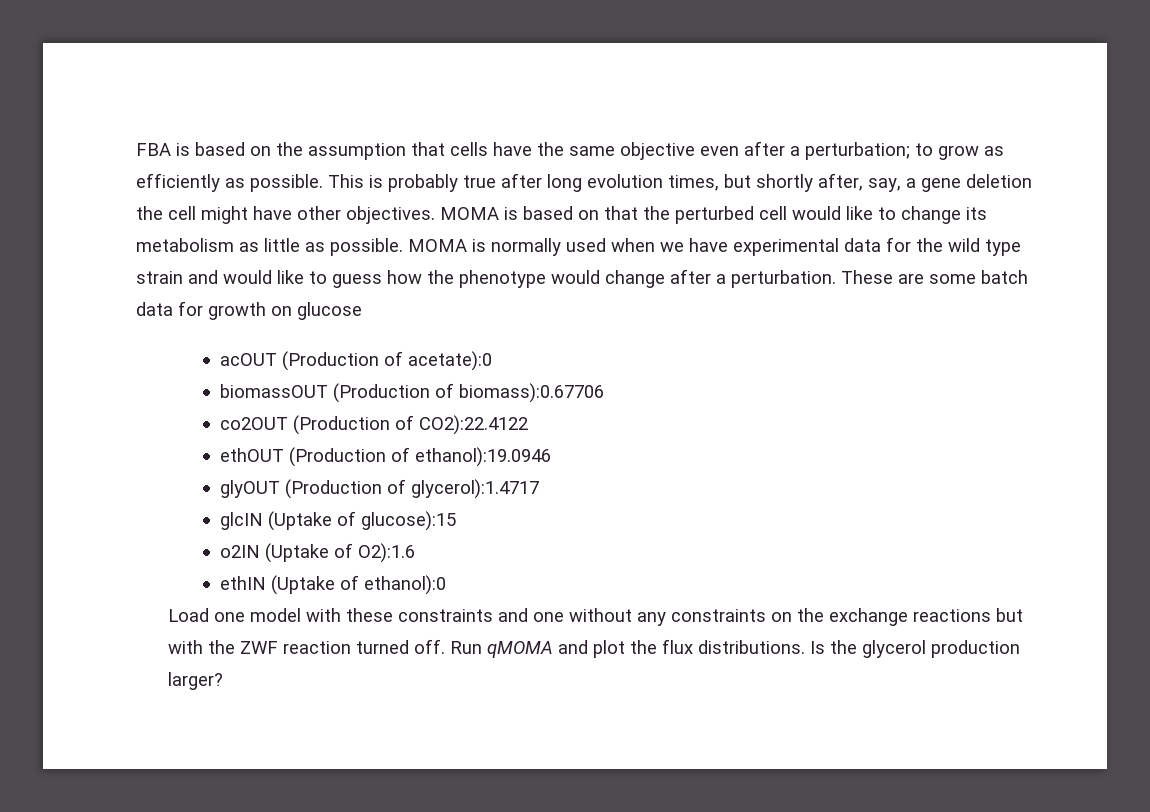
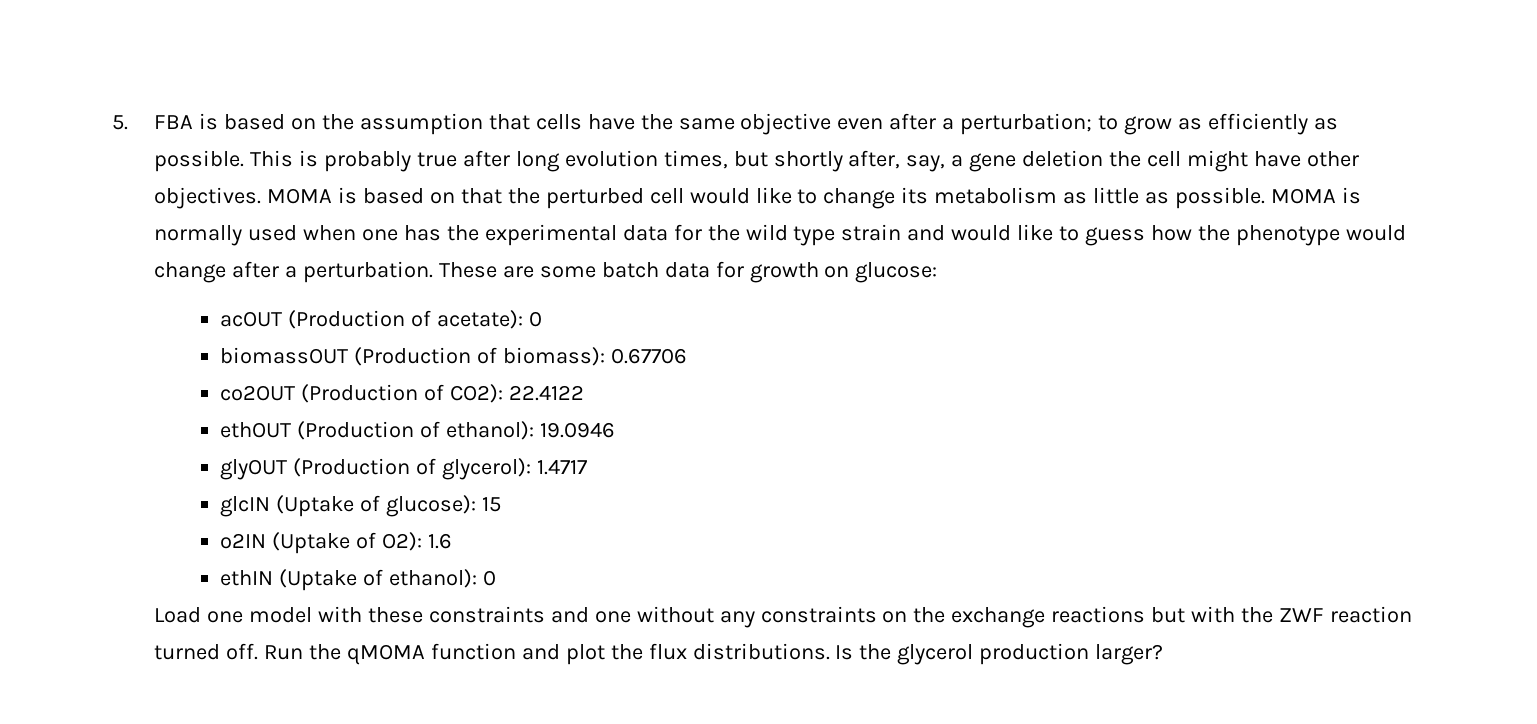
- FBA is based on the assumption that cells have the same objective even after a perturbation; to grow as efficiently as possible.
+ 5. FBA is based on the assumption that cells have the same objective even after a perturbation; to grow as efficiently as possible.
- MOMA is normally used when we have experimental data for the wild type strain and would like to guess how the phenotype would change after a perturbation.
+ MOMA is normally used when one has the experimental data for the wild type strain and would like to guess how the phenotype would change after a perturbation.
- These are some batch data for growth on glucose
+ These are some batch data for growth on glucose:
- acOUT (Production of acetate):0
+ acOUT (Production of acetate): 0
- biomassOUT (Production of biomass):0.67706
+ biomassOUT (Production of biomass): 0.67706
- co2OUT (Production of CO2):22.4122
+ co2OUT (Production of CO2): 22.4122
- ethOUT (Production of ethanol):19.0946
+ ethOUT (Production of ethanol): 19.0946
- glyOUT (Production of glycerol):1.4717
+ glyOUT (Production of glycerol): 1.4717
- glcIN (Uptake of glucose):15
+ glcIN (Uptake of glucose): 15
- o2IN (Uptake of O2):1.6
+ o2IN (Uptake of O2): 1.6
- ethIN (Uptake of ethanol):0
+ ethIN (Uptake of ethanol): 0
- Run qMOMA and plot the flux distributions.
+ Run the qMOMA function and plot the flux distributions.

